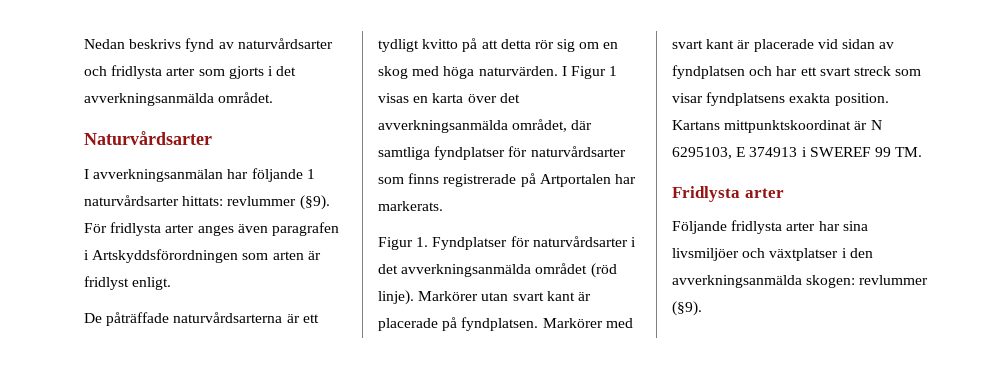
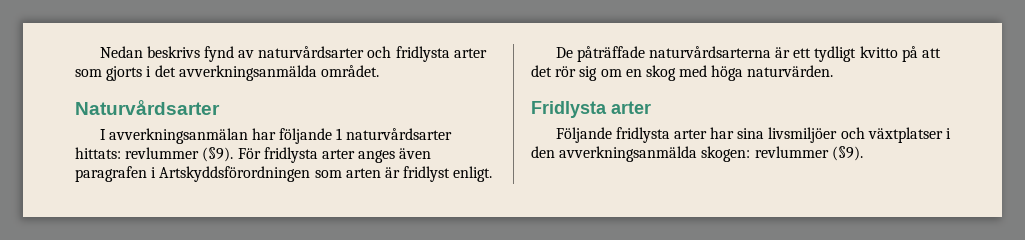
- De påträffade naturvårdsarterna är ett tydligt kvitto på att detta rör sig om en skog med höga naturvärden. I Figur 1 visas en karta över det avverkningsanmälda området, där samtliga fyndplatser för naturvårdsarter som finns registrerade på Artportalen har markerats.
- Figur 1. Fyndplatser för naturvårdsarter i det avverkningsanmälda området (röd linje). Markörer utan svart kant är placerade på fyndplatsen. Markörer med svart kant är placerade vid sidan av fyndplatsen och har ett svart streck som visar fyndplatsens exakta position. Kartans mittpunktskoordinat är N 6295103, E 374913 i SWEREF 99 TM.
+ De påträffade naturvårdsarterna är ett tydligt kvitto på att det rör sig om en skog med höga naturvärden.

